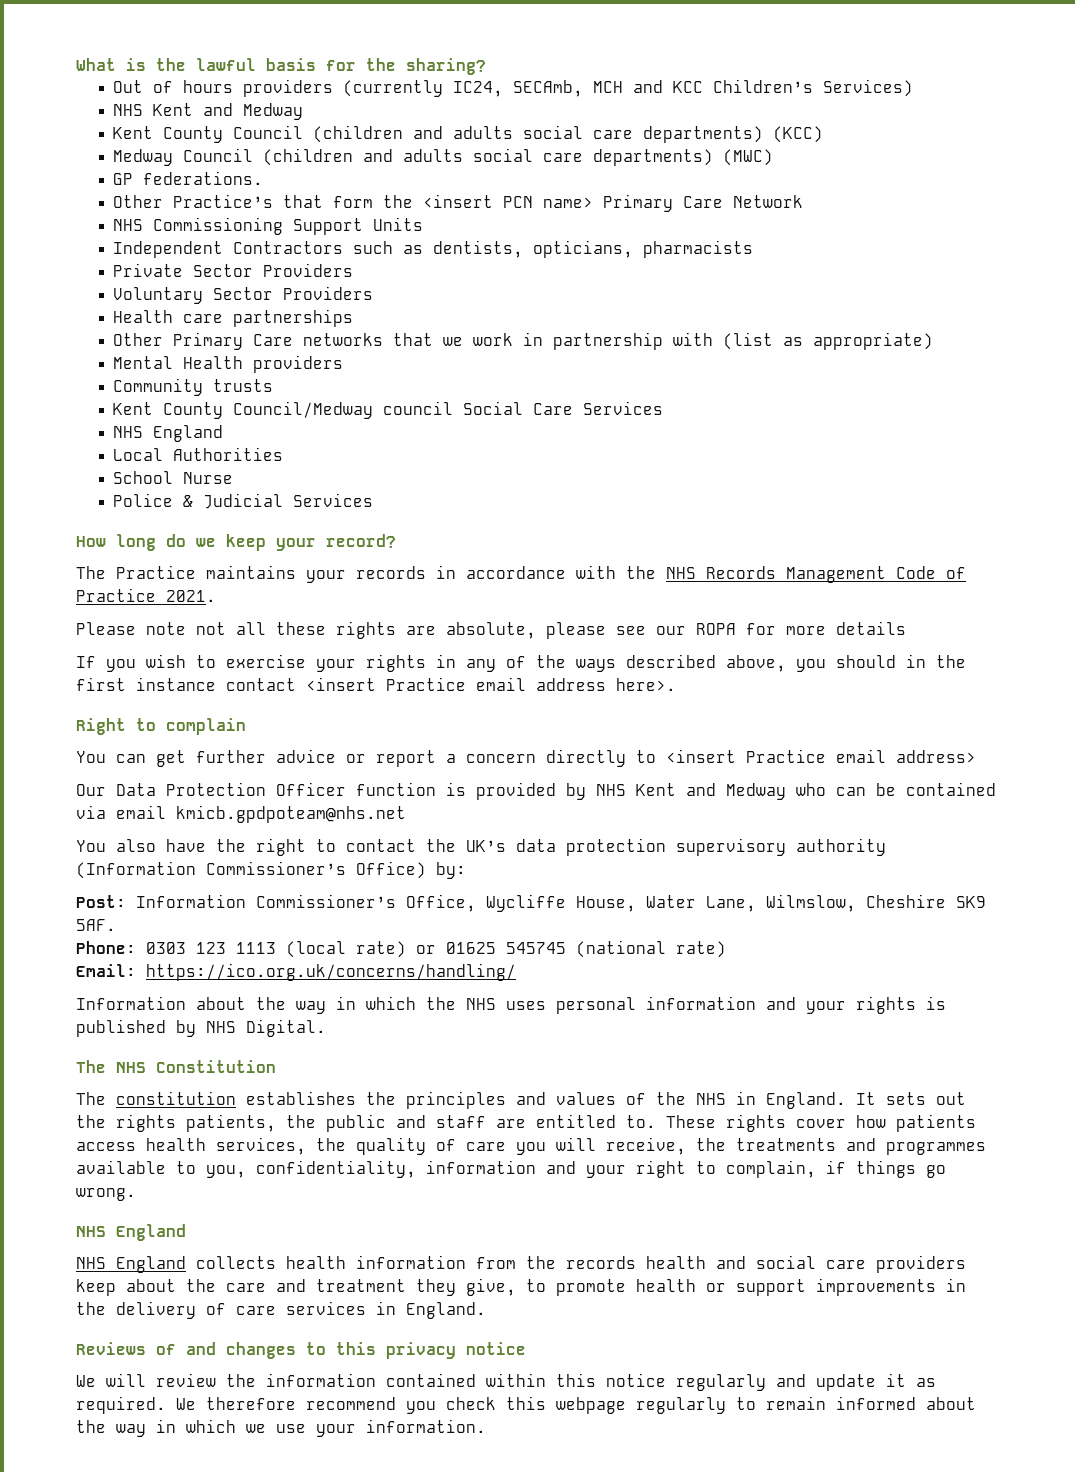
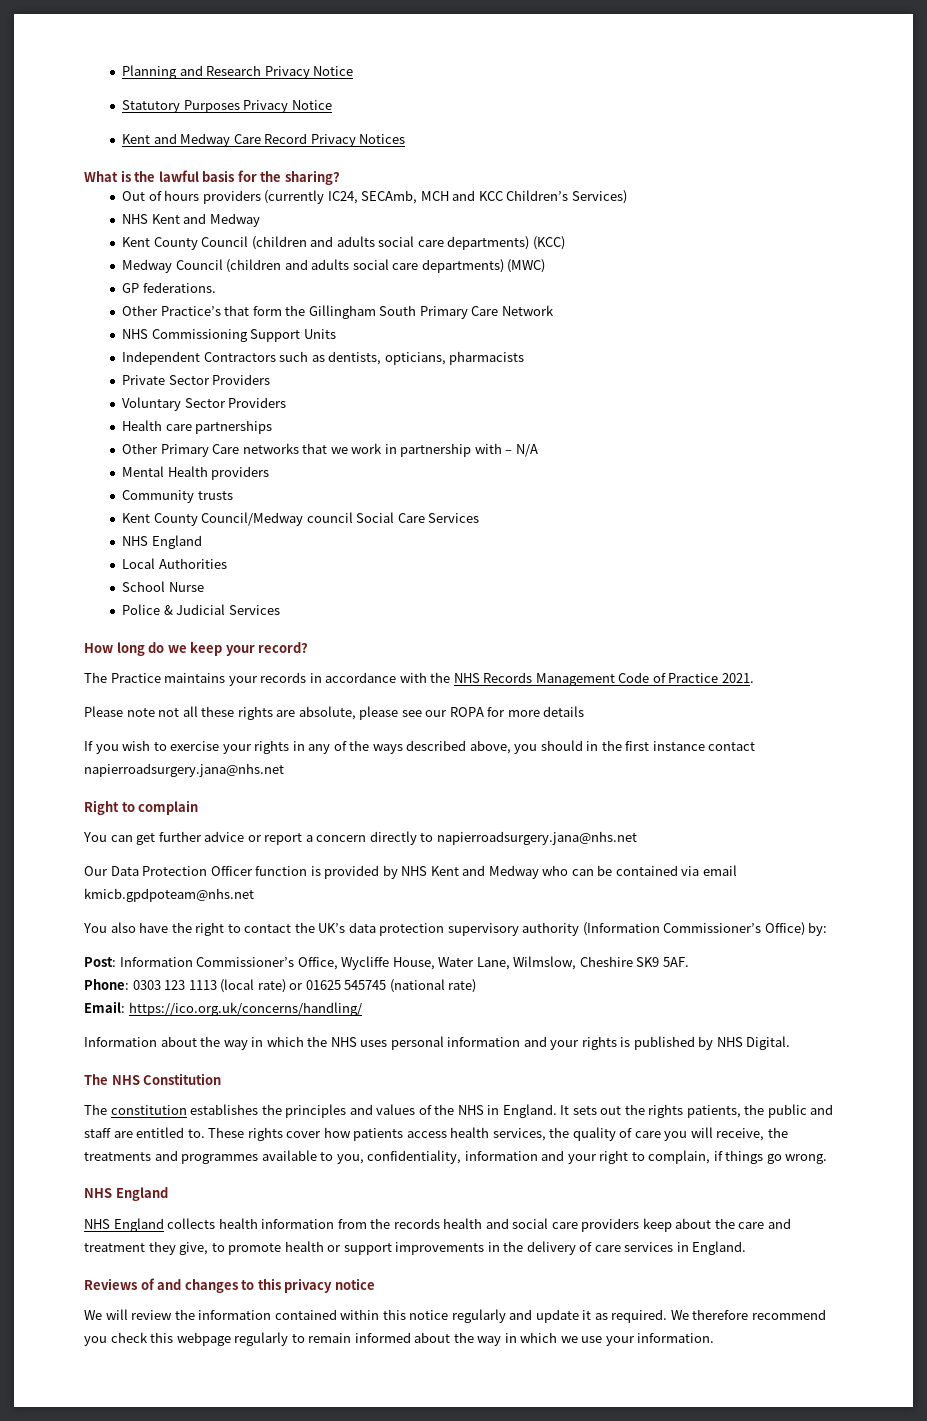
+ Planning and Research Privacy Notice
+ Statutory Purposes Privacy Notice
+ Kent and Medway Care Record Privacy Notices
- Other Practice’s that form the <insert PCN name> Primary Care Network
+ Other Practice’s that form the Gillingham South Primary Care Network
- Other Primary Care networks that we work in partnership with (list as appropriate)
+ Other Primary Care networks that we work in partnership with – N/A
- If you wish to exercise your rights in any of the ways described above, you should in the first instance contact <insert Practice email address here>.
+ If you wish to exercise your rights in any of the ways described above, you should in the first instance contact napierroadsurgery.jana@nhs.net
- You can get further advice or report a concern directly to <insert Practice email address>
+ You can get further advice or report a concern directly to napierroadsurgery.jana@nhs.net

